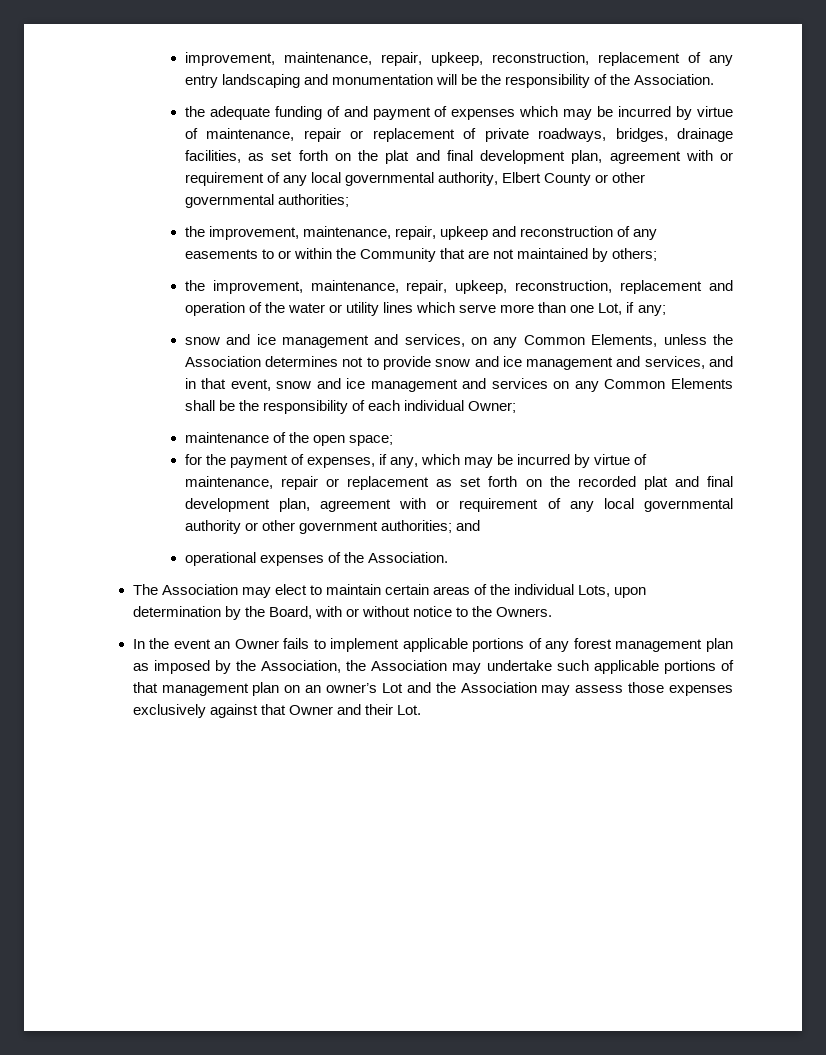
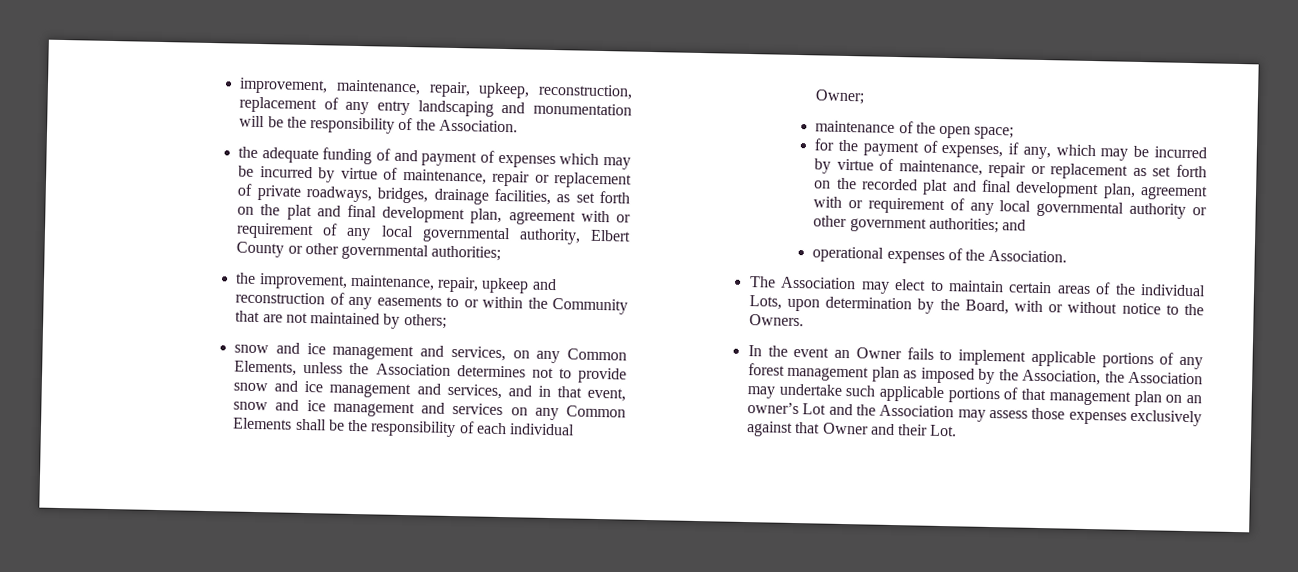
- the improvement, maintenance, repair, upkeep, reconstruction, replacement and operation of the water or utility lines which serve more than one Lot, if any;

